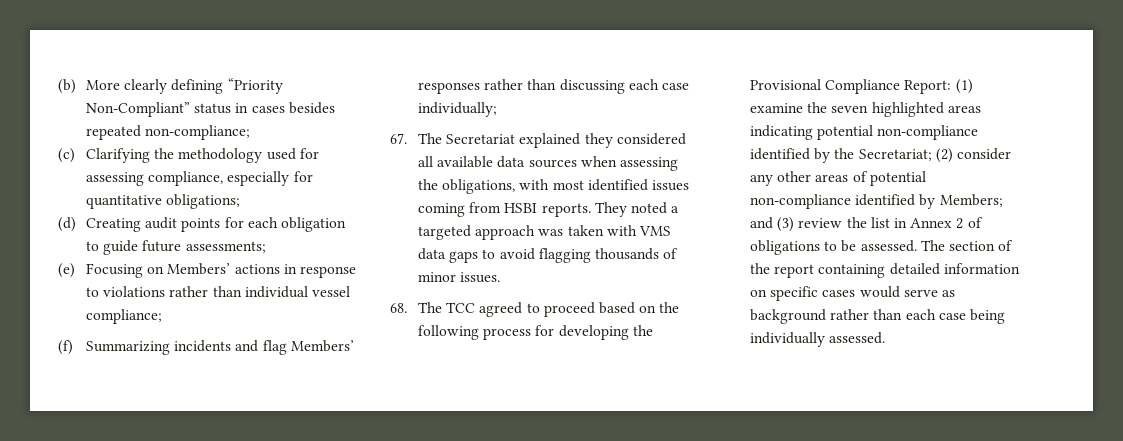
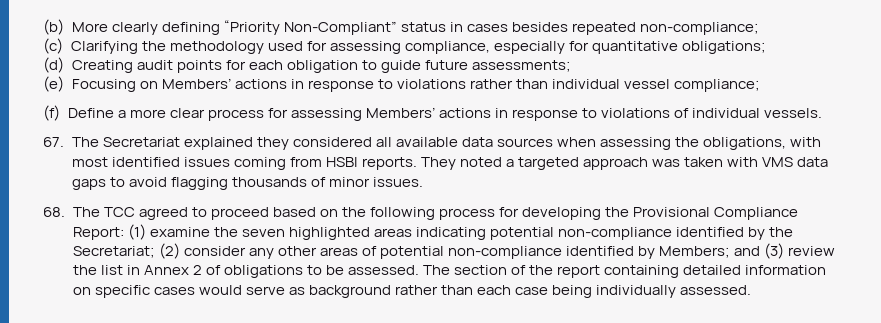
- (f) Summarizing incidents and flag Members’ responses rather than discussing each case individually;
+ (f) Define a more clear process for assessing Members’ actions in response to violations of individual vessels.

